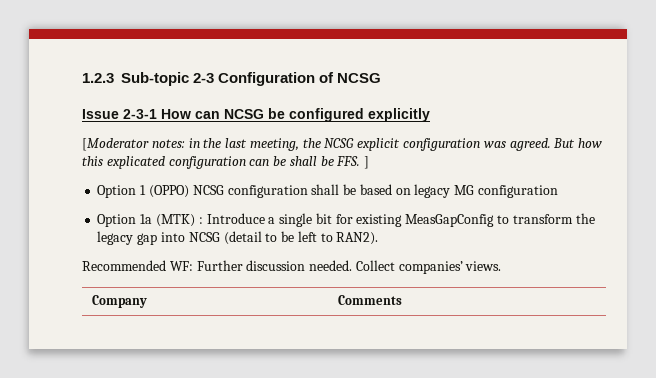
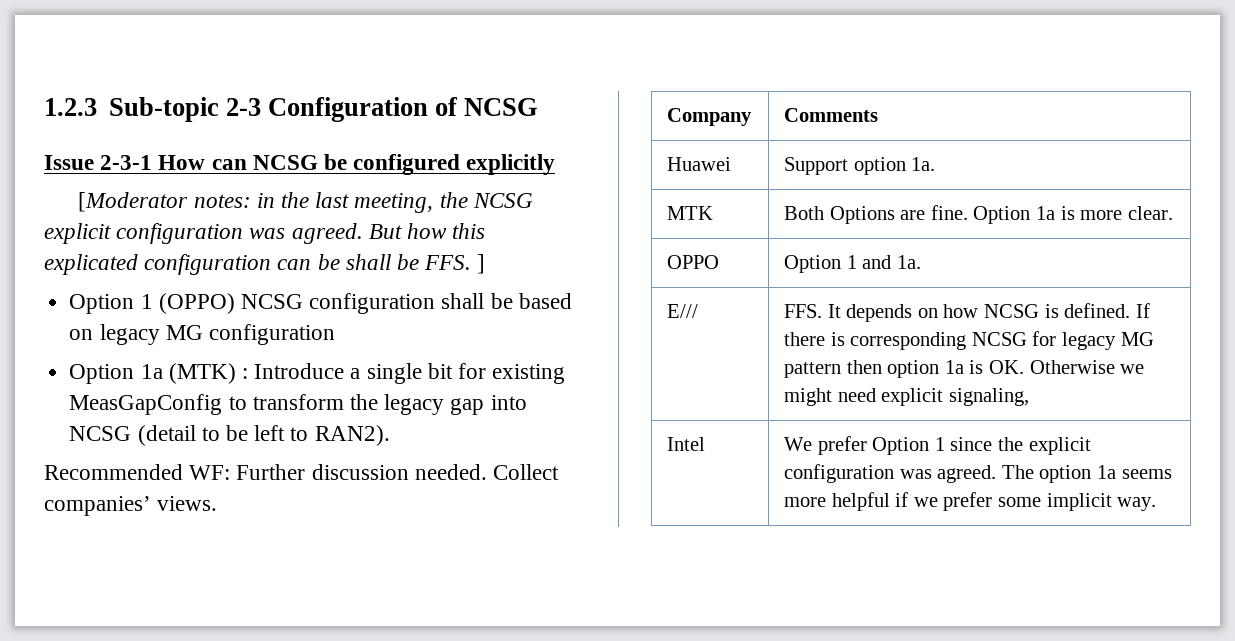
+ Huawei | Support option 1a.
+ MTK | Both Options are fine. Option 1a is more clear.
+ OPPO | Option 1 and 1a.
+ E/// | FFS. It depends on how NCSG is defined. If there is corresponding NCSG for legacy MG pattern then option 1a is OK. Otherwise we might need explicit signaling,
+ Intel | We prefer Option 1 since the explicit configuration was agreed. The option 1a seems more helpful if we prefer some implicit way.

